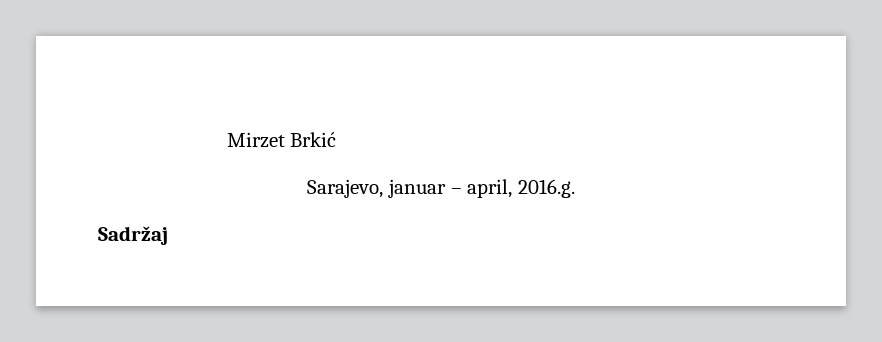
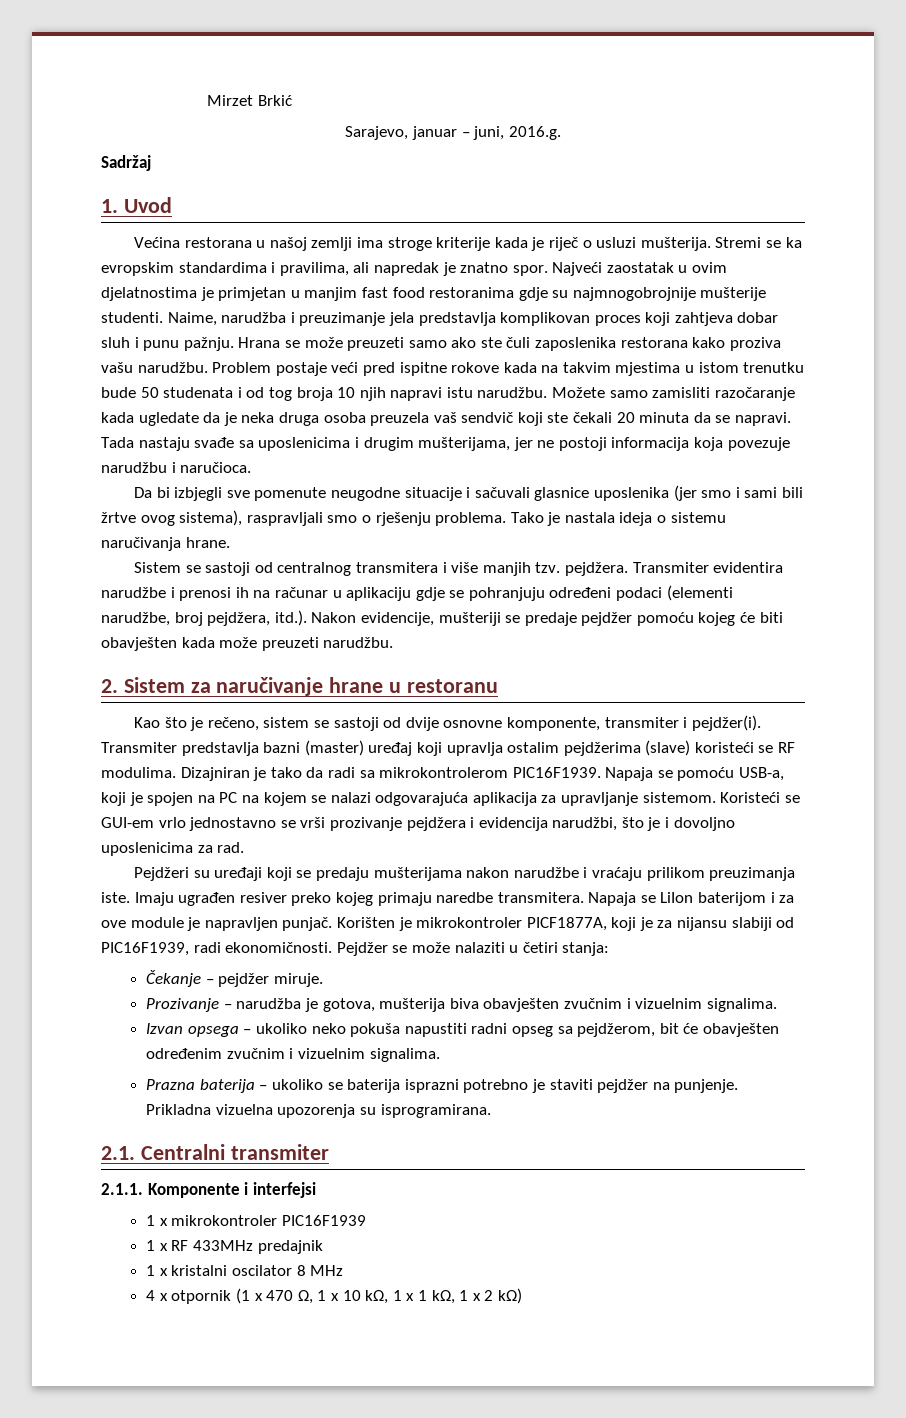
- Sarajevo, januar – april, 2016.g.
+ Sarajevo, januar – juni, 2016.g.
+ 1. Uvod
+ Većina restorana u našoj zemlji ima stroge kriterije kada je riječ o usluzi mušterija. Stremi se ka evropskim standardima i pravilima, ali napredak je znatno spor. Najveći zaostatak u ovim djelatnostima je primjetan u manjim fast food restoranima gdje su najmnogobrojnije mušterije studenti. Naime, narudžba i preuzimanje jela predstavlja komplikovan proces koji zahtjeva dobar sluh i punu pažnju. Hrana se može preuzeti samo ako ste čuli zaposlenika restorana kako proziva vašu narudžbu. Problem postaje veći pred ispitne rokove kada na takvim mjestima u istom trenutku bude 50 studenata i od tog broja 10 njih napravi istu narudžbu. Možete samo zamisliti razočaranje kada ugledate da je neka druga osoba preuzela vaš sendvič koji ste čekali 20 minuta da se napravi. Tada nastaju svađe sa uposlenicima i drugim mušterijama, jer ne postoji informacija koja povezuje narudžbu i naručioca.
+ Da bi izbjegli sve pomenute neugodne situacije i sačuvali glasnice uposlenika (jer smo i sami bili žrtve ovog sistema), raspravljali smo o rješenju problema. Tako je nastala ideja o sistemu naručivanja hrane.
+ Sistem se sastoji od centralnog transmitera i više manjih tzv. pejdžera. Transmiter evidentira narudžbe i prenosi ih na računar u aplikaciju gdje se pohranjuju određeni podaci (elementi narudžbe, broj pejdžera, itd.). Nakon evidencije, mušteriji se predaje pejdžer pomoću kojeg će biti obavješten kada može preuzeti narudžbu.
+ 2. Sistem za naručivanje hrane u restoranu
+ Kao što je rečeno, sistem se sastoji od dvije osnovne komponente, transmiter i pejdžer(i). Transmiter predstavlja bazni (master) uređaj koji upravlja ostalim pejdžerima (slave) koristeći se RF modulima. Dizajniran je tako da radi sa mikrokontrolerom PIC16F1939. Napaja se pomoću USB-a, koji je spojen na PC na kojem se nalazi odgovarajuća aplikacija za upravljanje sistemom. Koristeći se GUI-em vrlo jednostavno se vrši prozivanje pejdžera i evidencija narudžbi, što je i dovoljno uposlenicima za rad.
+ Pejdžeri su uređaji koji se predaju mušterijama nakon narudžbe i vraćaju prilikom preuzimanja iste. Imaju ugrađen resiver preko kojeg primaju naredbe transmitera. Napaja se LiIon baterijom i za ove module je napravljen punjač. Korišten je mikrokontroler PICF1877A, koji je za nijansu slabiji od PIC16F1939, radi ekonomičnosti. Pejdžer se može nalaziti u četiri stanja:
+ Čekanje – pejdžer miruje.
+ Prozivanje – narudžba je gotova, mušterija biva obavješten zvučnim i vizuelnim signalima.
+ Izvan opsega – ukoliko neko pokuša napustiti radni opseg sa pejdžerom, bit će obavješten određenim zvučnim i vizuelnim signalima.
+ Prazna baterija – ukoliko se baterija isprazni potrebno je staviti pejdžer na punjenje. Prikladna vizuelna upozorenja su isprogramirana.
+ 2.1. Centralni transmiter
+ 2.1.1. Komponente i interfejsi
+ 1 x mikrokontroler PIC16F1939
+ 1 x RF 433MHz predajnik
+ 1 x kristalni oscilator 8 MHz
+ 4 x otpornik (1 x 470 Ω, 1 x 10 kΩ, 1 x 1 kΩ, 1 x 2 kΩ)

